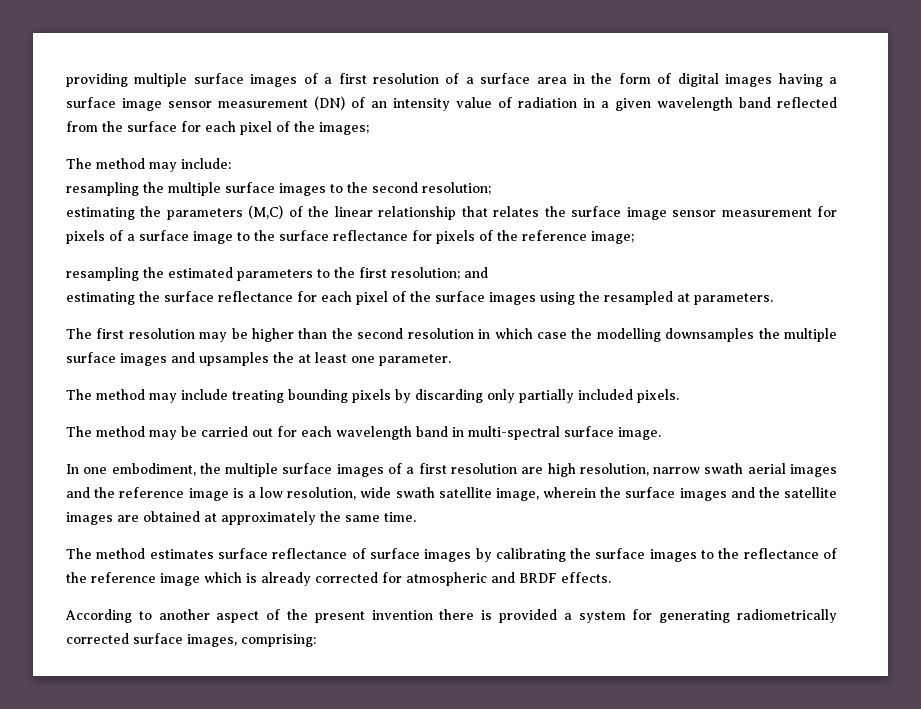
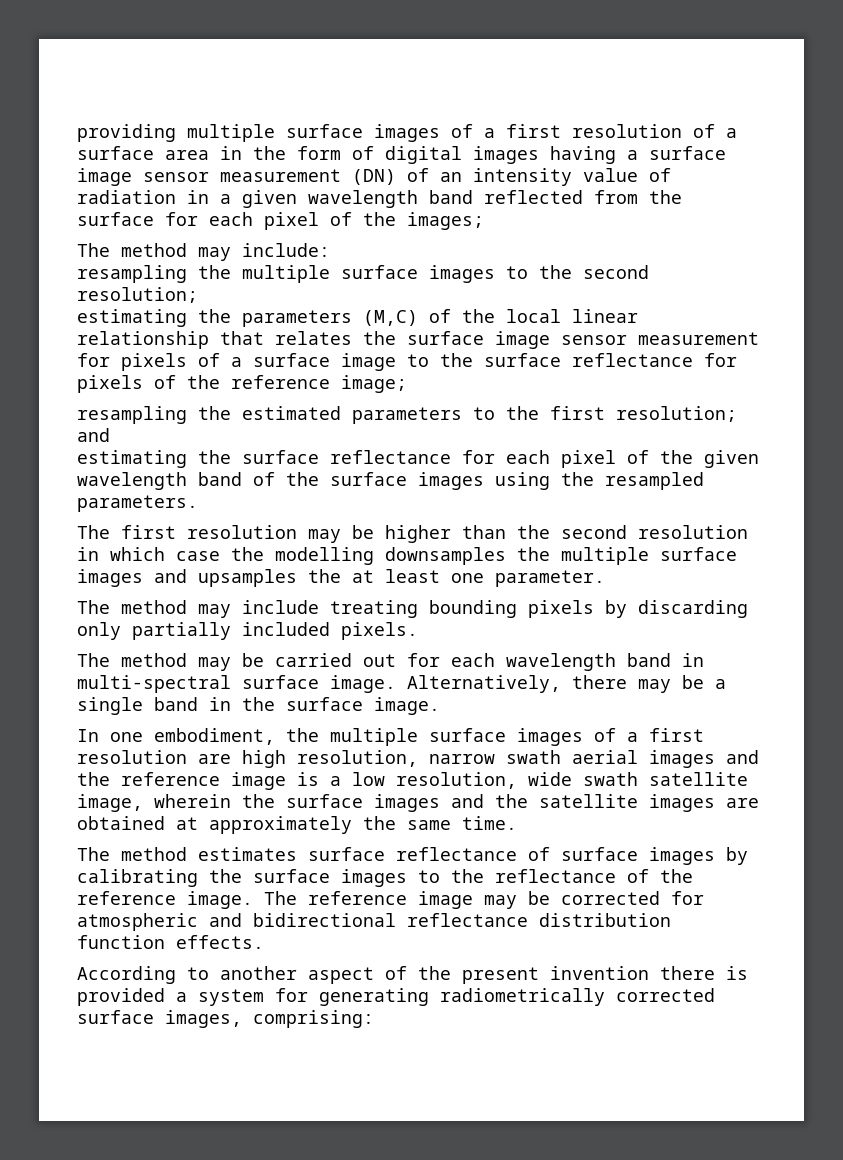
- estimating the parameters (M,C) of the linear relationship that relates the surface image sensor measurement for pixels of a surface image to the surface reflectance for pixels of the reference image;
+ estimating the parameters (M,C) of the local linear relationship that relates the surface image sensor measurement for pixels of a surface image to the surface reflectance for pixels of the reference image;
- estimating the surface reflectance for each pixel of the surface images using the resampled at parameters.
+ estimating the surface reflectance for each pixel of the given wavelength band of the surface images using the resampled parameters.
+ Alternatively, there may be a single band in the surface image.
- The method estimates surface reflectance of surface images by calibrating the surface images to the reflectance of the reference image which is already corrected for atmospheric and BRDF effects.
+ The method estimates surface reflectance of surface images by calibrating the surface images to the reflectance of the reference image. The reference image may be corrected for atmospheric and bidirectional reflectance distribution function effects.

